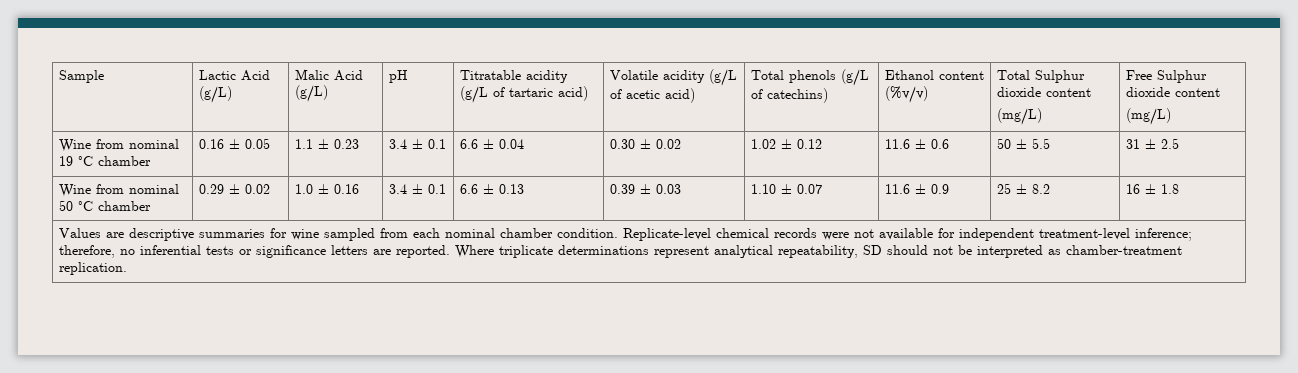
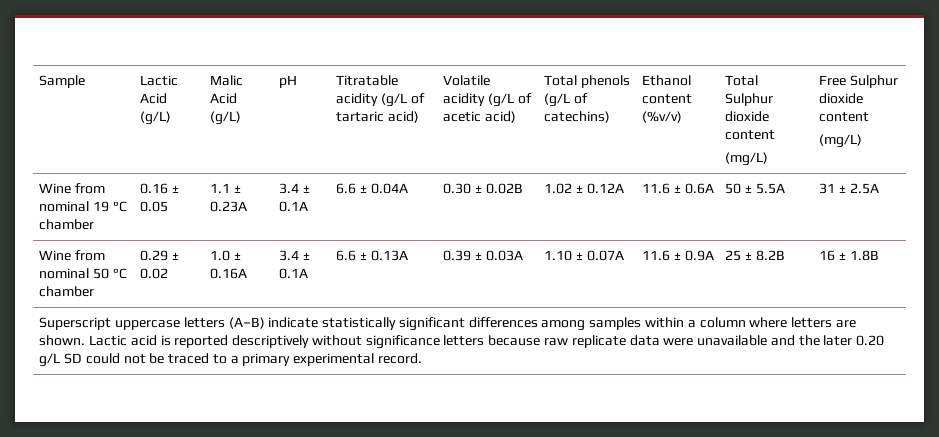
- Wine from nominal 19 °C chamber | 0.16 ± 0.05 | 1.1 ± 0.23 | 3.4 ± 0.1 | 6.6 ± 0.04 | 0.30 ± 0.02 | 1.02 ± 0.12 | 11.6 ± 0.6 | 50 ± 5.5 | 31 ± 2.5
+ Wine from nominal 19 °C chamber | 0.16 ± 0.05 | 1.1 ± 0.23A | 3.4 ± 0.1A | 6.6 ± 0.04A | 0.30 ± 0.02B | 1.02 ± 0.12A | 11.6 ± 0.6A | 50 ± 5.5A | 31 ± 2.5A
- Wine from nominal 50 °C chamber | 0.29 ± 0.02 | 1.0 ± 0.16 | 3.4 ± 0.1 | 6.6 ± 0.13 | 0.39 ± 0.03 | 1.10 ± 0.07 | 11.6 ± 0.9 | 25 ± 8.2 | 16 ± 1.8
- Values are descriptive summaries for wine sampled from each nominal chamber condition. Replicate-level chemical records were not available for independent treatment-level inference; therefore, no inferential tests or significance letters are reported. Where triplicate determinations represent analytical repeatability, SD should not be interpreted as chamber-treatment replication.
+ Wine from nominal 50 °C chamber | 0.29 ± 0.02 | 1.0 ± 0.16A | 3.4 ± 0.1A | 6.6 ± 0.13A | 0.39 ± 0.03A | 1.10 ± 0.07A | 11.6 ± 0.9A | 25 ± 8.2B | 16 ± 1.8B
+ Superscript uppercase letters (A–B) indicate statistically significant differences among samples within a column where letters are shown. Lactic acid is reported descriptively without significance letters because raw replicate data were unavailable and the later 0.20 g/L SD could not be traced to a primary experimental record.

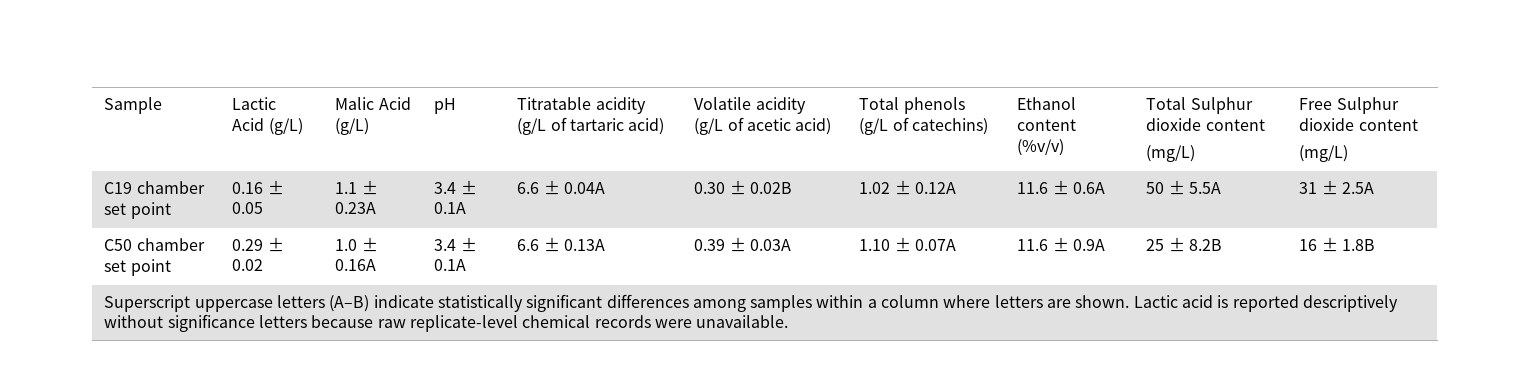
- Wine from nominal 19 °C chamber | 0.16 ± 0.05 | 1.1 ± 0.23A | 3.4 ± 0.1A | 6.6 ± 0.04A | 0.30 ± 0.02B | 1.02 ± 0.12A | 11.6 ± 0.6A | 50 ± 5.5A | 31 ± 2.5A
+ C19 chamber set point | 0.16 ± 0.05 | 1.1 ± 0.23A | 3.4 ± 0.1A | 6.6 ± 0.04A | 0.30 ± 0.02B | 1.02 ± 0.12A | 11.6 ± 0.6A | 50 ± 5.5A | 31 ± 2.5A
- Wine from nominal 50 °C chamber | 0.29 ± 0.02 | 1.0 ± 0.16A | 3.4 ± 0.1A | 6.6 ± 0.13A | 0.39 ± 0.03A | 1.10 ± 0.07A | 11.6 ± 0.9A | 25 ± 8.2B | 16 ± 1.8B
+ C50 chamber set point | 0.29 ± 0.02 | 1.0 ± 0.16A | 3.4 ± 0.1A | 6.6 ± 0.13A | 0.39 ± 0.03A | 1.10 ± 0.07A | 11.6 ± 0.9A | 25 ± 8.2B | 16 ± 1.8B
- Lactic acid is reported descriptively without significance letters because raw replicate data were unavailable and the later 0.20 g/L SD could not be traced to a primary experimental record.
+ Lactic acid is reported descriptively without significance letters because raw replicate-level chemical records were unavailable.

